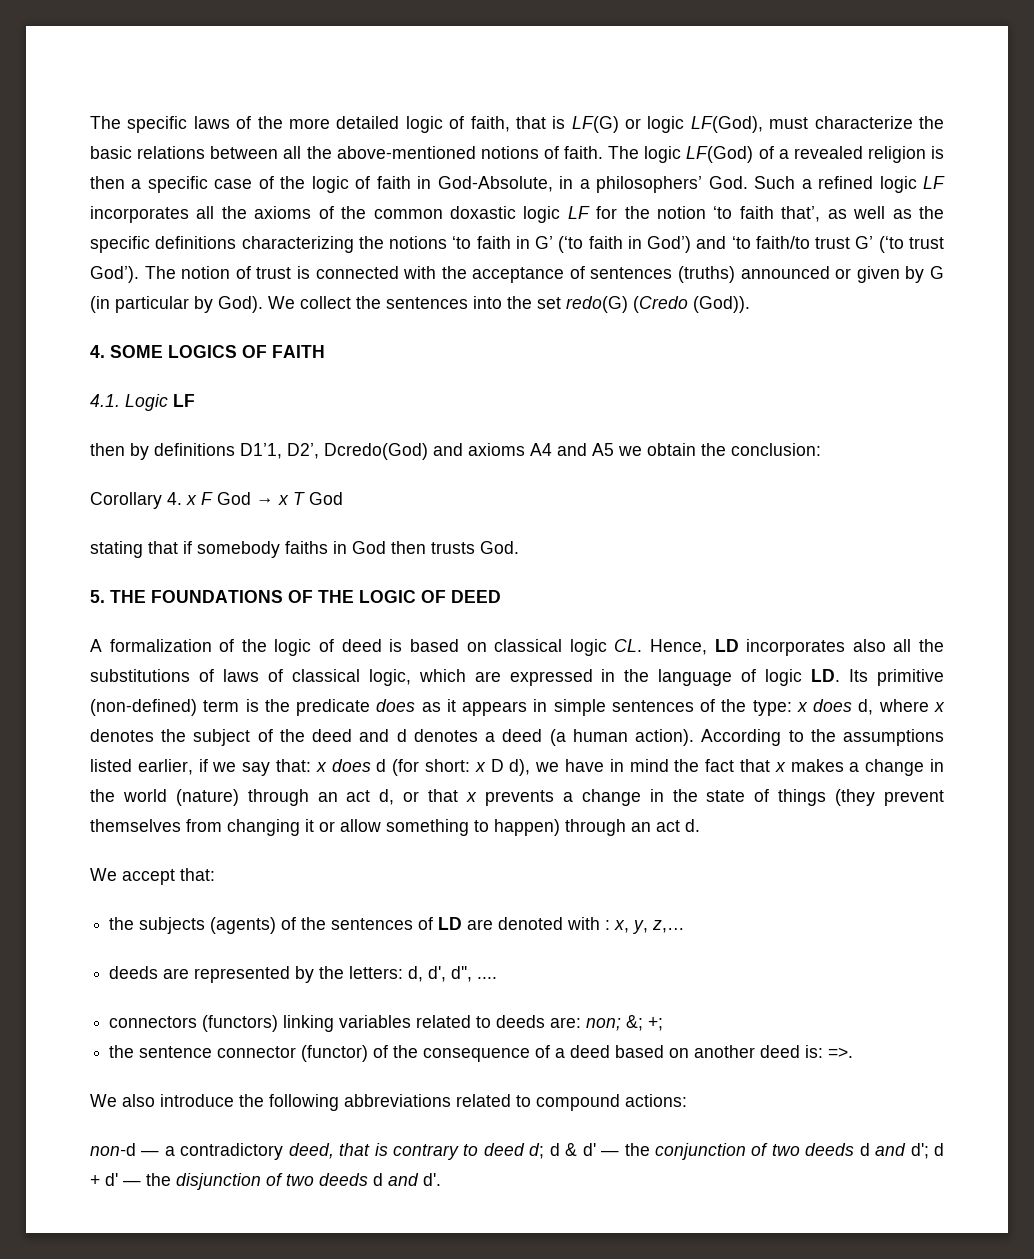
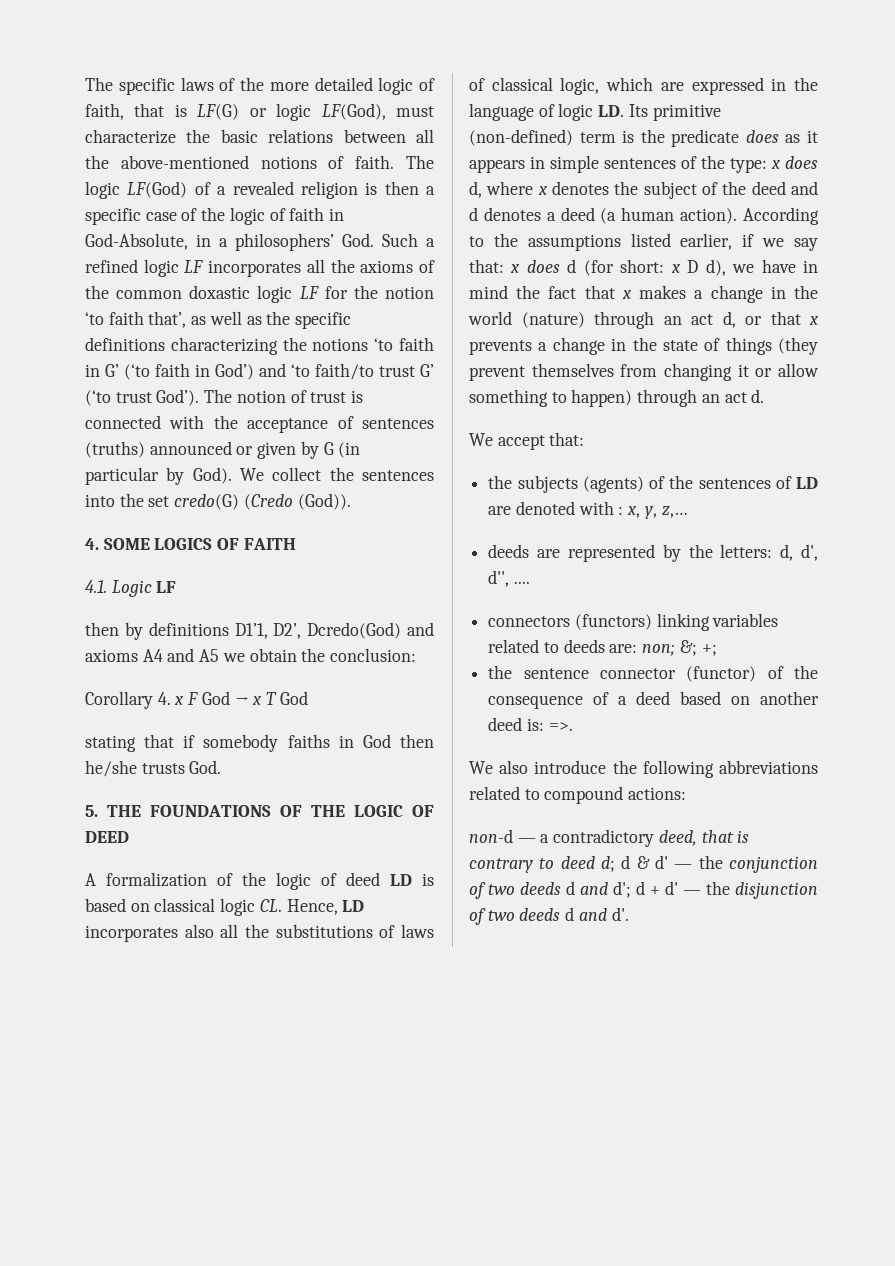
- We collect the sentences into the set redo(G) (Credo (God)).
+ We collect the sentences into the set credo(G) (Credo (God)).
- stating that if somebody faiths in God then trusts God.
+ stating that if somebody faiths in God then he/she trusts God.
- A formalization of the logic of deed is based on classical logic CL. Hence, LD incorporates also all the substitutions of laws of classical logic, which are expressed in the language of logic LD. Its primitive (non-defined) term is the predicate does as it appears in simple sentences of the type:
+ A formalization of the logic of deed LD is based on classical logic CL. Hence, LD incorporates also all the substitutions of laws of classical logic, which are expressed in the language of logic LD. Its primitive (non-defined) term is the predicate does as it appears in simple sentences of the type:

